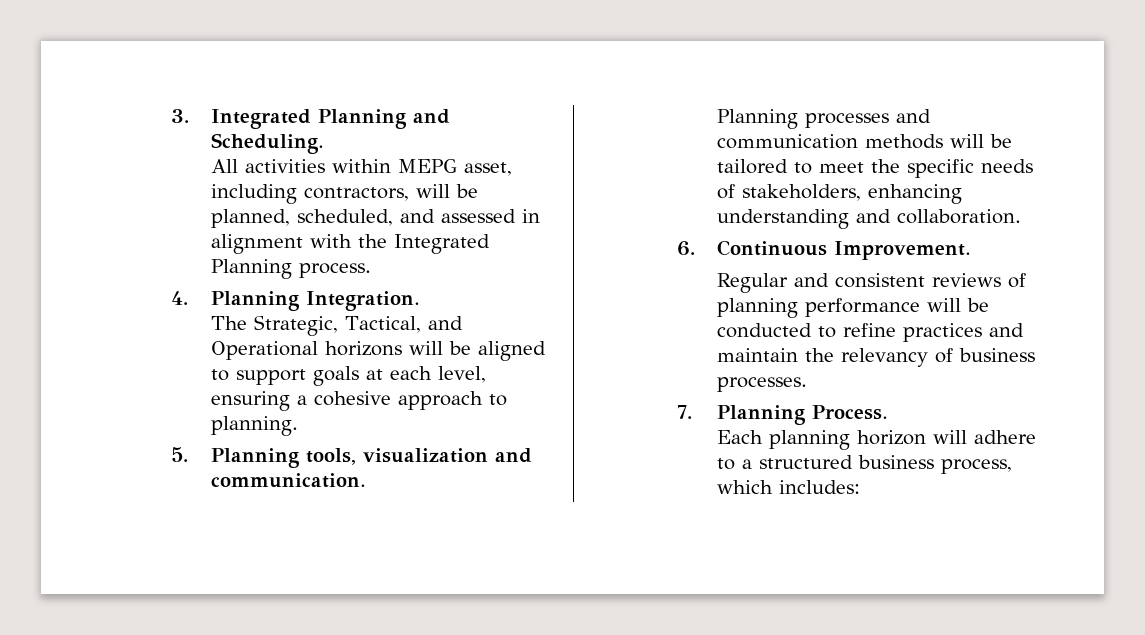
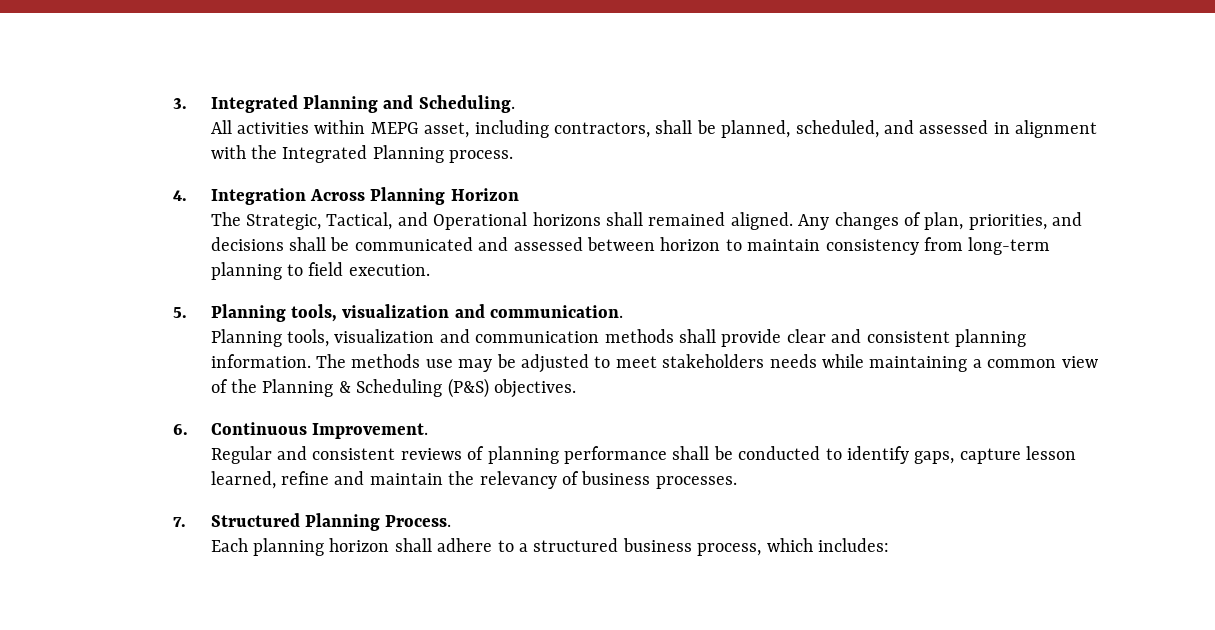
- All activities within MEPG asset, including contractors, will be planned, scheduled, and assessed in alignment with the Integrated Planning process.
+ All activities within MEPG asset, including contractors, shall be planned, scheduled, and assessed in alignment with the Integrated Planning process.
- 4. Planning Integration.
+ 4. Integration Across Planning Horizon
- The Strategic, Tactical, and Operational horizons will be aligned to support goals at each level, ensuring a cohesive approach to planning.
+ The Strategic, Tactical, and Operational horizons shall remained aligned. Any changes of plan, priorities, and decisions shall be communicated and assessed between horizon to maintain consistency from long-term planning to field execution.
- Planning processes and communication methods will be tailored to meet the specific needs of stakeholders, enhancing understanding and collaboration.
+ Planning tools, visualization and communication methods shall provide clear and consistent planning information. The methods use may be adjusted to meet stakeholders needs while maintaining a common view of the Planning & Scheduling (P&S) objectives.
- Regular and consistent reviews of planning performance will be conducted to refine practices and maintain the relevancy of business processes.
+ Regular and consistent reviews of planning performance shall be conducted to identify gaps, capture lesson learned, refine and maintain the relevancy of business processes.
- 7. Planning Process.
+ 7. Structured Planning Process.
- Each planning horizon will adhere to a structured business process, which includes:
+ Each planning horizon shall adhere to a structured business process, which includes:

